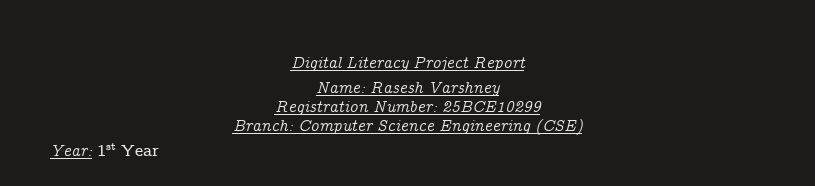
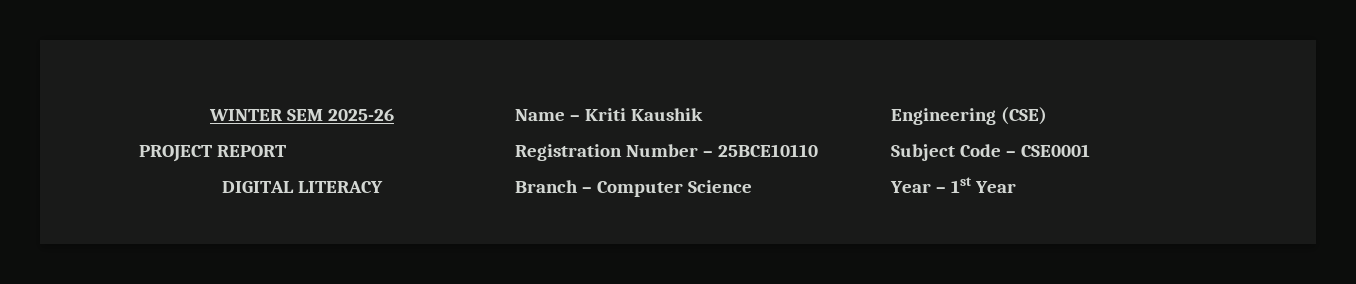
- Digital Literacy Project Report
- Name: Rasesh Varshney
- Registration Number: 25BCE10299
- Branch: Computer Science Engineering (CSE)
- Year: 1st Year
+ WINTER SEM 2025-26
+ PROJECT REPORT
+ DIGITAL LITERACY
+ Name – Kriti Kaushik
+ Registration Number – 25BCE10110
+ Branch – Computer Science Engineering (CSE)
+ Subject Code – CSE0001
+ Year – 1st Year

